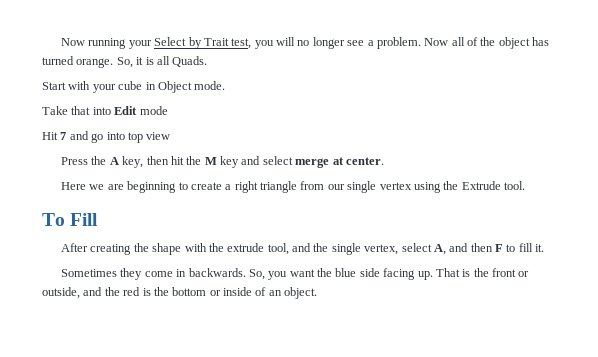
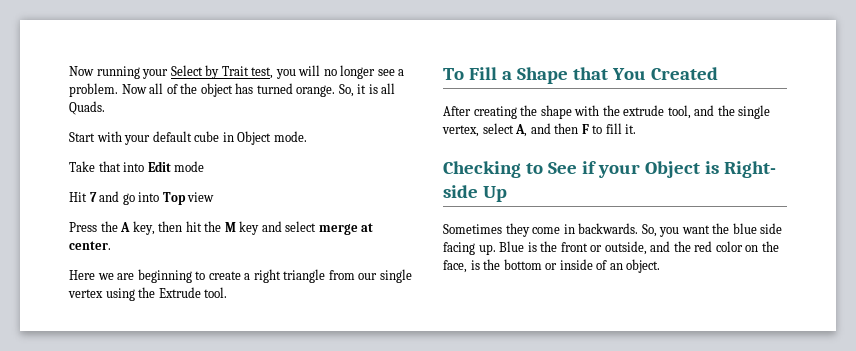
- Start with your cube in Object mode.
+ Start with your default cube in Object mode.
- Hit 7 and go into top view
+ Hit 7 and go into Top view
- To Fill
+ To Fill a Shape that You Created
+ Checking to See if your Object is Right- side Up
- That is the front or outside, and the red is the bottom or inside of an object.
+ Blue is the front or outside, and the red color on the face, is the bottom or inside of an object.

